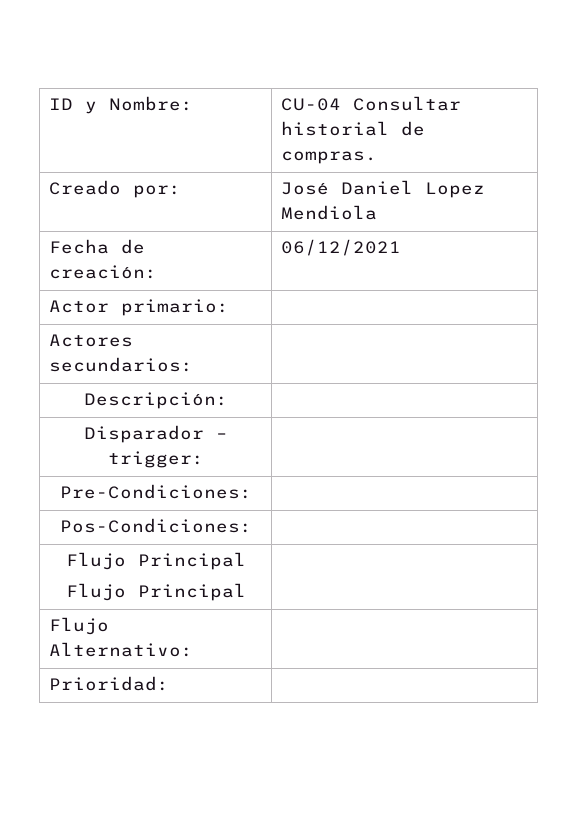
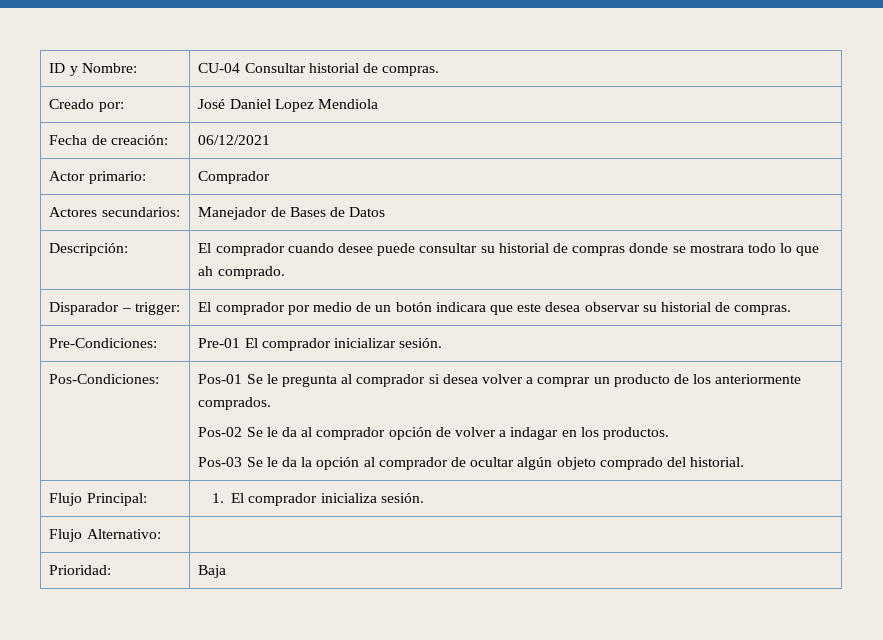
- Actor primario: |
+ Actor primario: | Comprador
- Actores secundarios: |
- Descripción: |
- Disparador – trigger: |
- Pre-Condiciones: |
- Pos-Condiciones: |
- Flujo Principal
- Flujo Principal |
+ Actores secundarios: | Manejador de Bases de Datos
+ Descripción: | El comprador cuando desee puede consultar su historial de compras donde se mostrara todo lo que ah comprado.
+ Disparador – trigger: | El comprador por medio de un botón indicara que este desea observar su historial de compras.
+ Pre-Condiciones: | Pre-01 El comprador inicializar sesión.
+ Pos-Condiciones: | Pos-01 Se le pregunta al comprador si desea volver a comprar un producto de los anteriormente comprados.
+ Pos-02 Se le da al comprador opción de volver a indagar en los productos.
+ Pos-03 Se le da la opción al comprador de ocultar algún objeto comprado del historial.
+ Flujo Principal: | 1. El comprador inicializa sesión.
- Prioridad: |
+ Prioridad: | Baja

